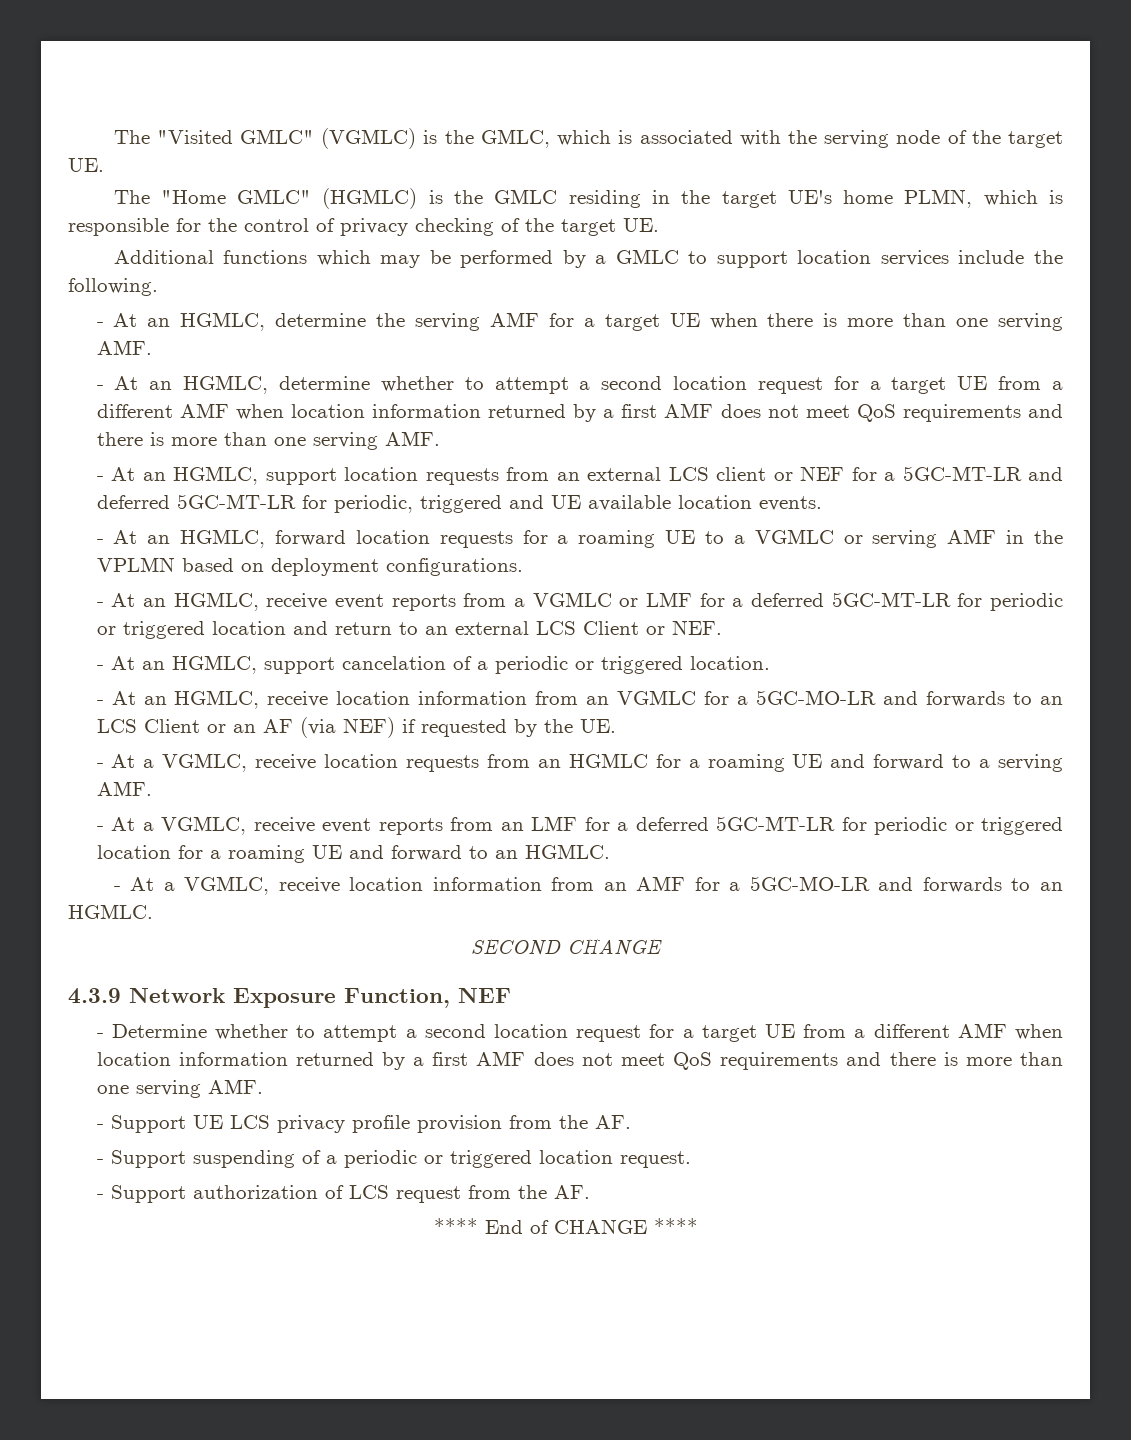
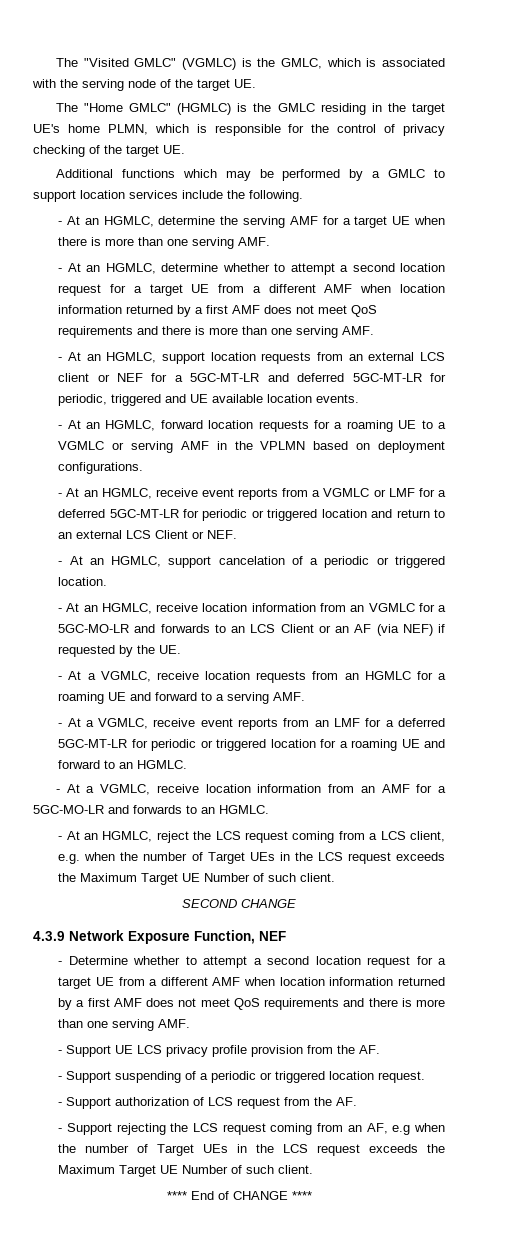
+ - At an HGMLC, reject the LCS request coming from a LCS client, e.g. when the number of Target UEs in the LCS request exceeds the Maximum Target UE Number of such client.
+ - Support rejecting the LCS request coming from an AF, e.g when the number of Target UEs in the LCS request exceeds the Maximum Target UE Number of such client.

